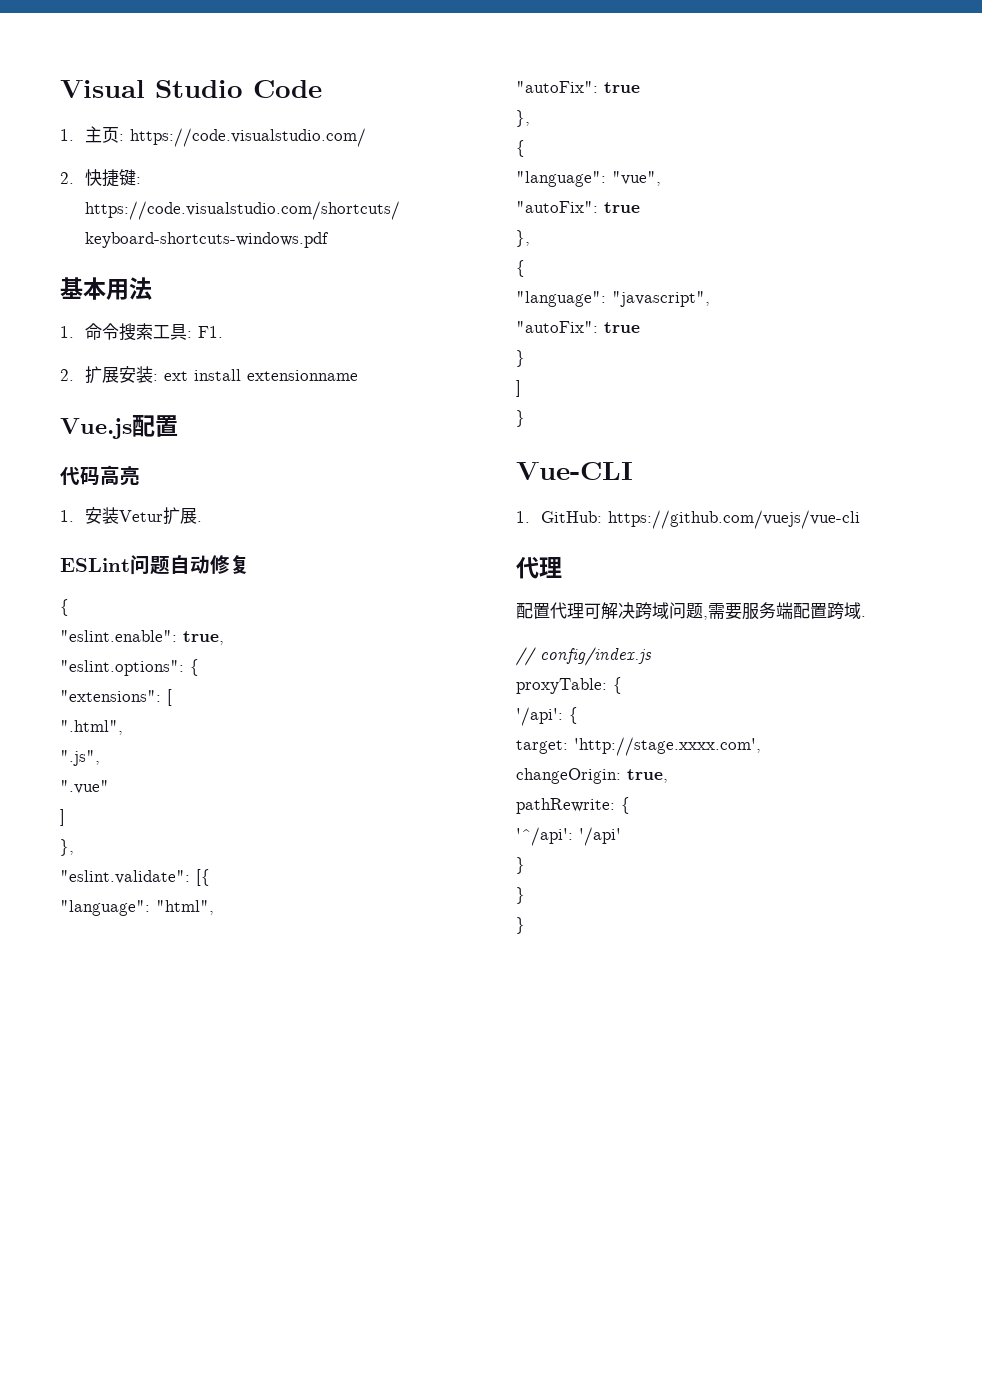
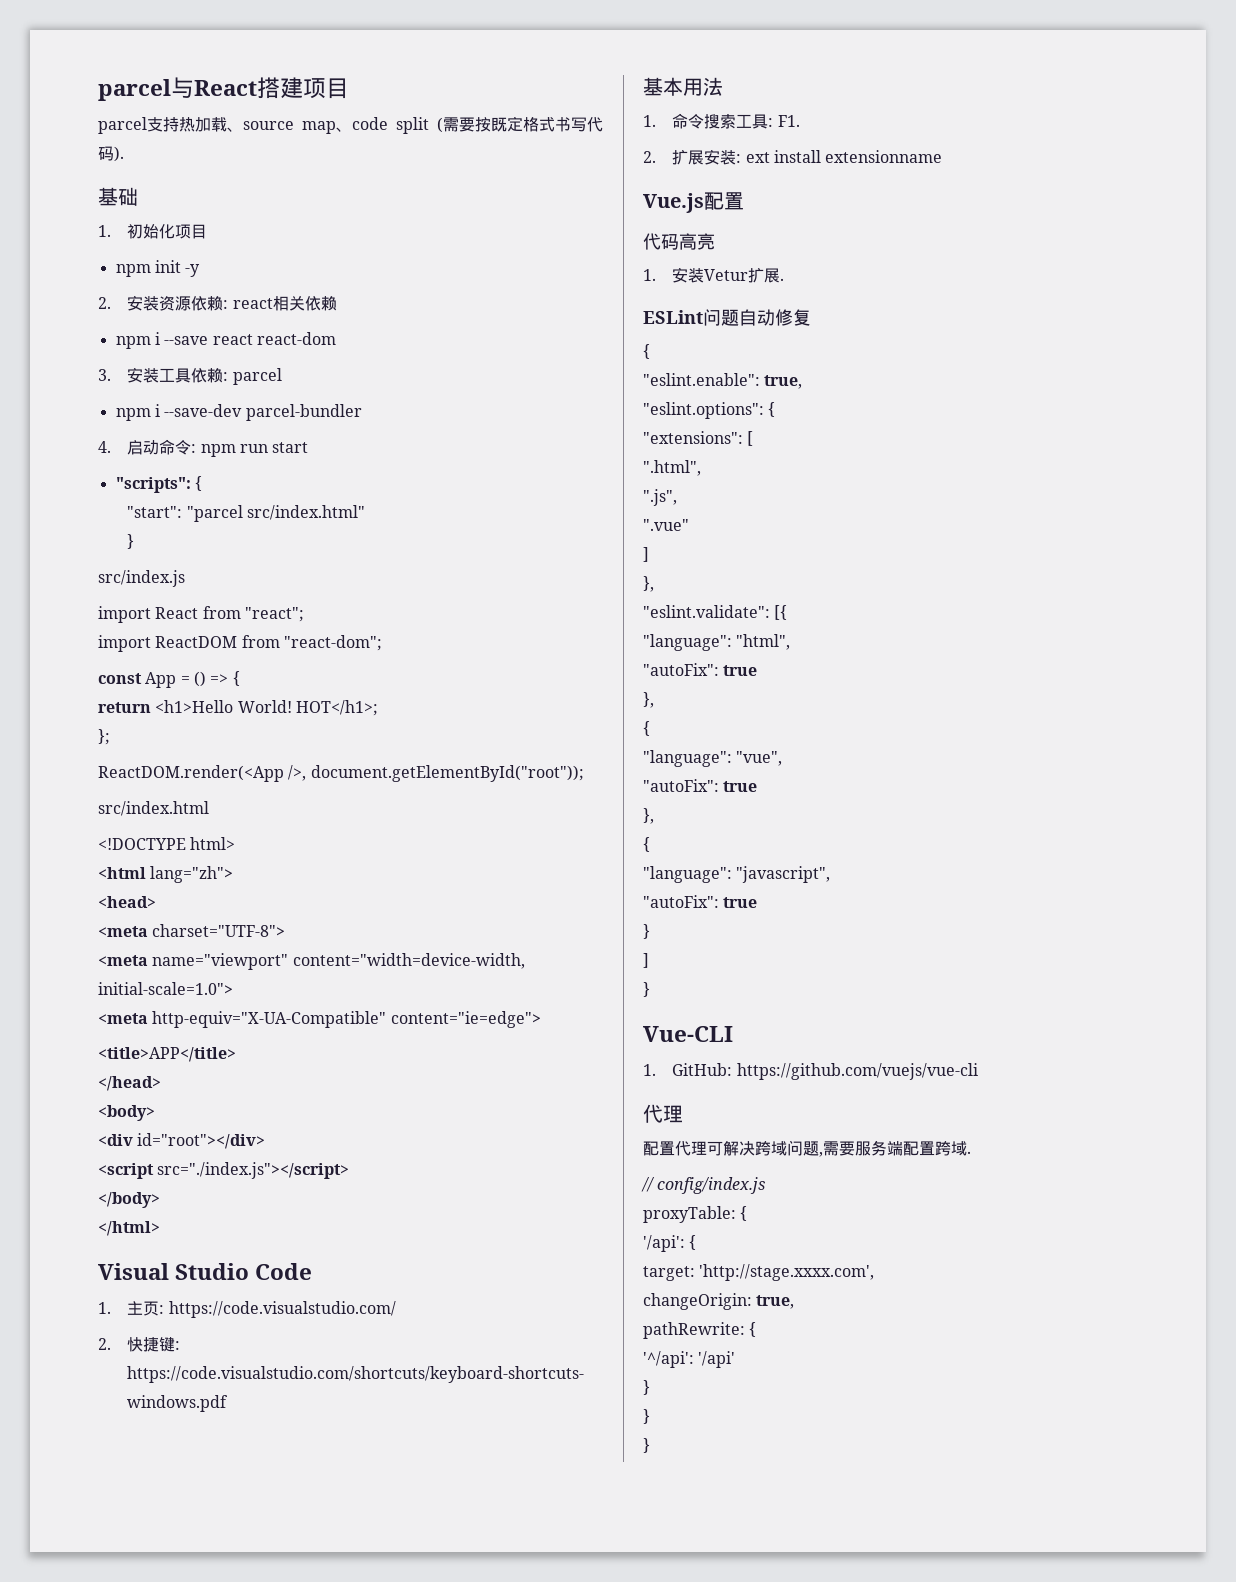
+ parcel与React搭建项目
+ parcel支持热加载、source map、code split (需要按既定格式书写代码).
+ 基础
+ 1.初始化项目
+ npm init -y
+ 2.安装资源依赖: react相关依赖
+ npm i --save react react-dom
+ 3.安装工具依赖: parcel
+ npm i --save-dev parcel-bundler
+ 4.启动命令: npm run start
+ "scripts": {
+ "start": "parcel src/index.html"
+ }
+ src/index.js
+ import React from "react";
+ import ReactDOM from "react-dom";
+ const App = () => {
+ return <h1>Hello World! HOT</h1>;
+ };
+ ReactDOM.render(<App />, document.getElementById("root"));
+ src/index.html
+ <!DOCTYPE html>
+ <html lang="zh">
+ <head>
+ <meta charset="UTF-8">
+ <meta name="viewport" content="width=device-width, initial-scale=1.0">
+ <meta http-equiv="X-UA-Compatible" content="ie=edge">
+ <title>APP</title>
+ </head>
+ <body>
+ <div id="root"></div>
+ <script src="./index.js"></script>
+ </body>
+ </html>

